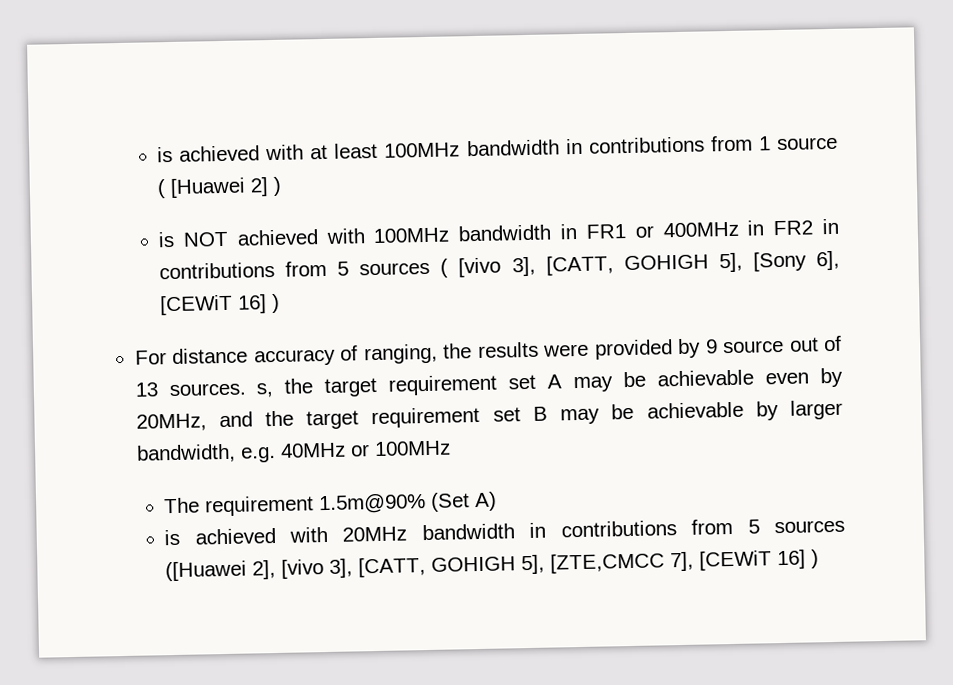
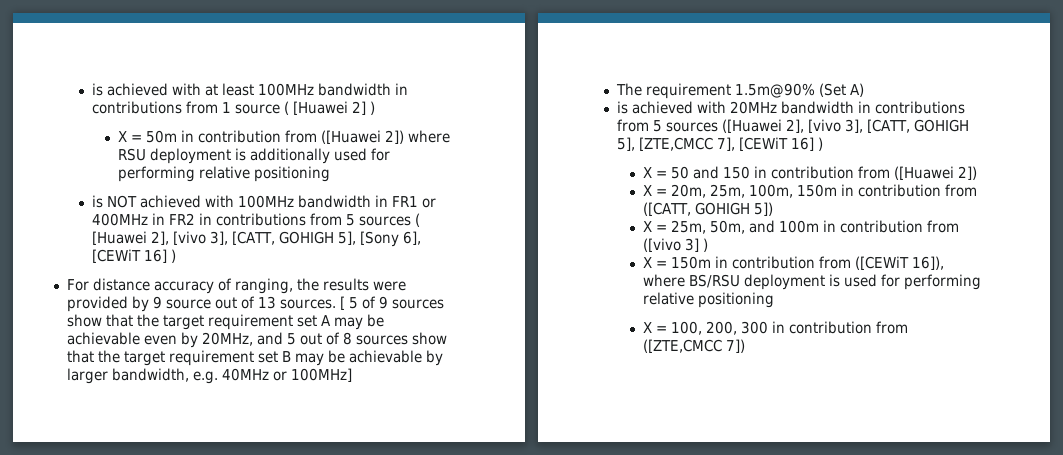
+ X = 50m in contribution from ([Huawei 2]) where RSU deployment is additionally used for performing relative positioning
- is NOT achieved with 100MHz bandwidth in FR1 or 400MHz in FR2 in contributions from 5 sources ( [vivo 3], [CATT, GOHIGH 5], [Sony 6], [CEWiT 16] )
+ is NOT achieved with 100MHz bandwidth in FR1 or 400MHz in FR2 in contributions from 5 sources ( [Huawei 2], [vivo 3], [CATT, GOHIGH 5], [Sony 6], [CEWiT 16] )
- For distance accuracy of ranging, the results were provided by 9 source out of 13 sources. s, the target requirement set A may be achievable even by 20MHz, and the target requirement set B may be achievable by larger bandwidth, e.g. 40MHz or 100MHz
+ For distance accuracy of ranging, the results were provided by 9 source out of 13 sources. [ 5 of 9 sources show that the target requirement set A may be achievable even by 20MHz, and 5 out of 8 sources show that the target requirement set B may be achievable by larger bandwidth, e.g. 40MHz or 100MHz]
+ X = 50 and 150 in contribution from ([Huawei 2])
+ X = 20m, 25m, 100m, 150m in contribution from ([CATT, GOHIGH 5])
+ X = 25m, 50m, and 100m in contribution from ([vivo 3] )
+ X = 150m in contribution from ([CEWiT 16]), where BS/RSU deployment is used for performing relative positioning
+ X = 100, 200, 300 in contribution from ([ZTE,CMCC 7])

